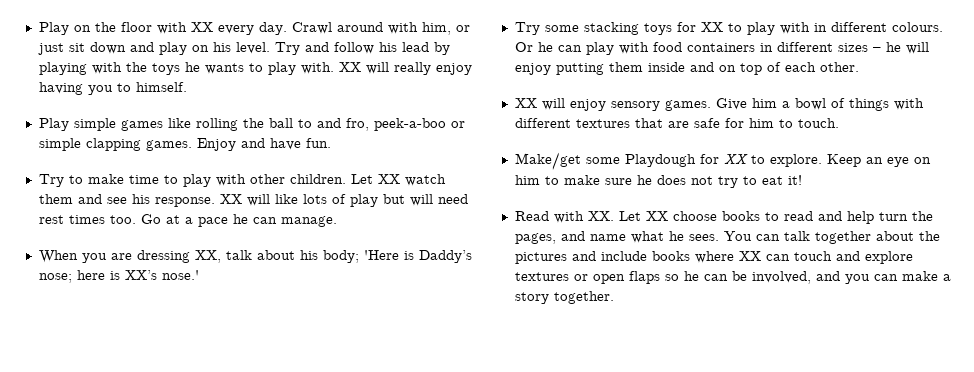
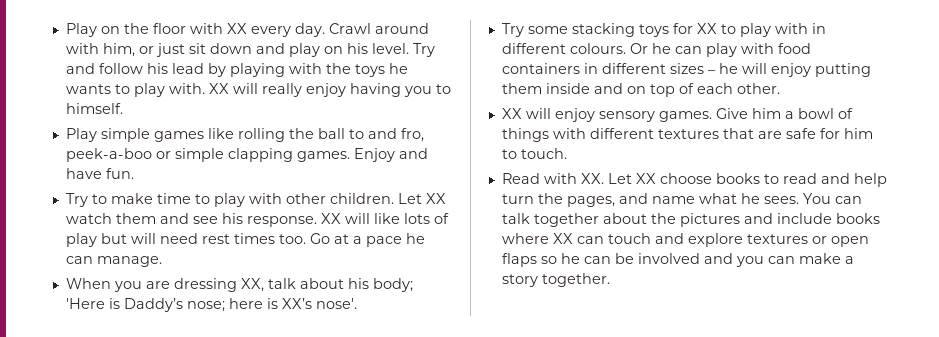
- When you are dressing XX, talk about his body; 'Here is Daddy’s nose; here is XX’s nose.'
+ When you are dressing XX, talk about his body; 'Here is Daddy’s nose; here is XX’s nose'.
- Make/get some Playdough for XX to explore. Keep an eye on him to make sure he does not try to eat it!
- You can talk together about the pictures and include books where XX can touch and explore textures or open flaps so he can be involved, and you can make a story together.
+ You can talk together about the pictures and include books where XX can touch and explore textures or open flaps so he can be involved and you can make a story together.

